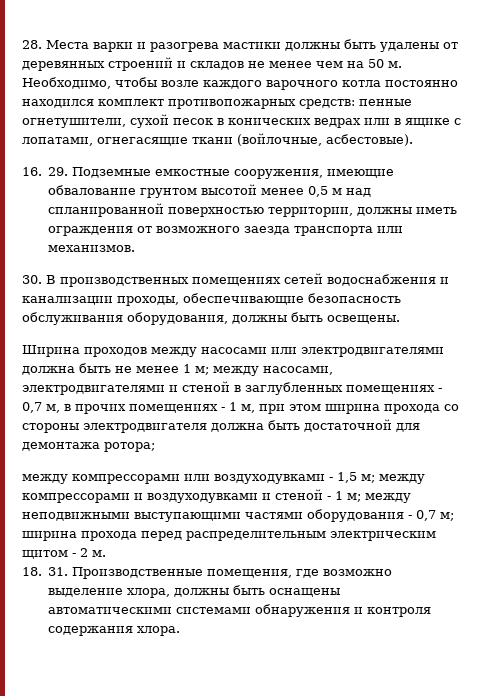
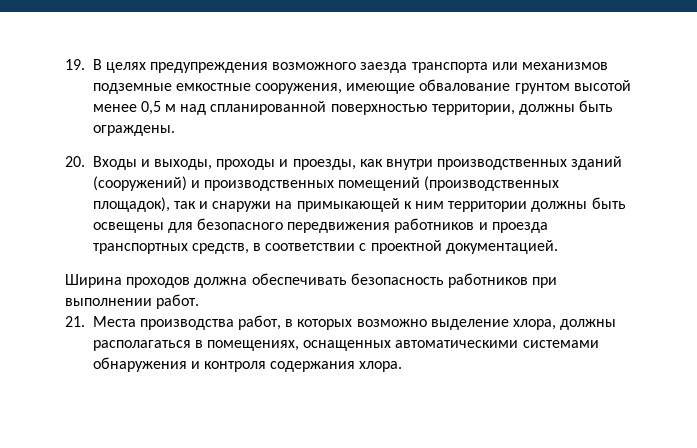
- 28. Места варки и разогрева мастики должны быть удалены от деревянных строений и складов не менее чем на 50 м. Необходимо, чтобы возле каждого варочного котла постоянно находился комплект противопожарных средств: пенные огнетушители, сухой песок в конических ведрах или в ящике с лопатами, огнегасящие ткани (войлочные, асбестовые).
- 16. 29. Подземные емкостные сооружения, имеющие обвалование грунтом высотой менее 0,5 м над спланированной поверхностью территории, должны иметь ограждения от возможного заезда транспорта или механизмов.
- 30. В производственных помещениях сетей водоснабжения и канализации проходы, обеспечивающие безопасность обслуживания оборудования, должны быть освещены.
- Ширина проходов между насосами или электродвигателями должна быть не менее 1 м; между насосами, электродвигателями и стеной в заглубленных помещениях - 0,7 м, в прочих помещениях - 1 м, при этом ширина прохода со стороны электродвигателя должна быть достаточной для демонтажа ротора;
- между компрессорами или воздуходувками - 1,5 м; между компрессорами и воздуходувками и стеной - 1 м; между неподвижными выступающими частями оборудования - 0,7 м; ширина прохода перед распределительным электрическим щитом - 2 м.
- 18. 31. Производственные помещения, где возможно выделение хлора, должны быть оснащены автоматическими системами обнаружения и контроля содержания хлора.
+ 19. В целях предупреждения возможного заезда транспорта или механизмов подземные емкостные сооружения, имеющие обвалование грунтом высотой менее 0,5 м над спланированной поверхностью территории, должны быть ограждены.
+ 20. Входы и выходы, проходы и проезды, как внутри производственных зданий (сооружений) и производственных помещений (производственных площадок), так и снаружи на примыкающей к ним территории должны быть освещены для безопасного передвижения работников и проезда транспортных средств, в соответствии с проектной документацией.
+ Ширина проходов должна обеспечивать безопасность работников при выполнении работ.
+ 21. Места производства работ, в которых возможно выделение хлора, должны располагаться в помещениях, оснащенных автоматическими системами обнаружения и контроля содержания хлора.

